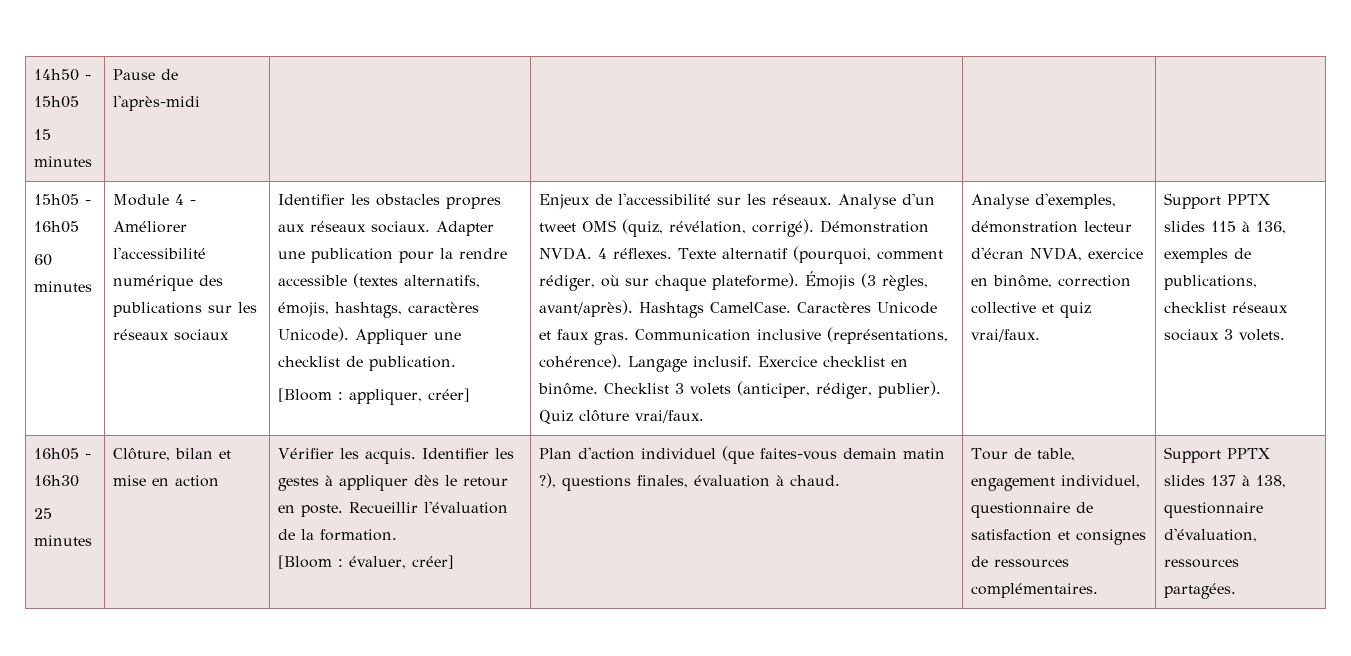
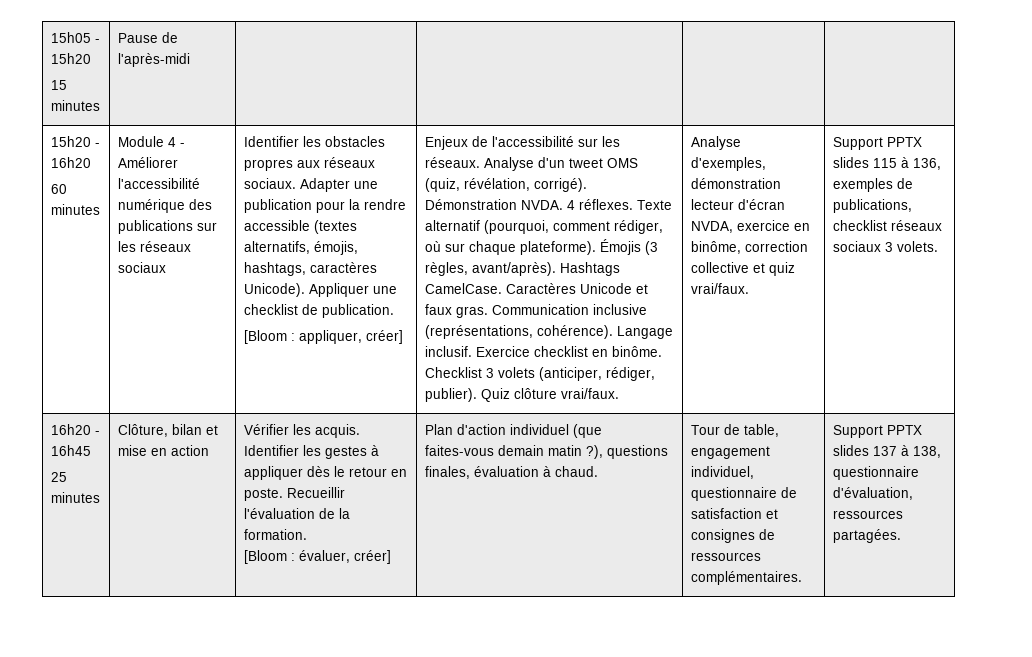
- 14h50 - 15h05
+ 15h05 - 15h20
- 15h05 - 16h05
+ 15h20 - 16h20
- 16h05 - 16h30
+ 16h20 - 16h45

